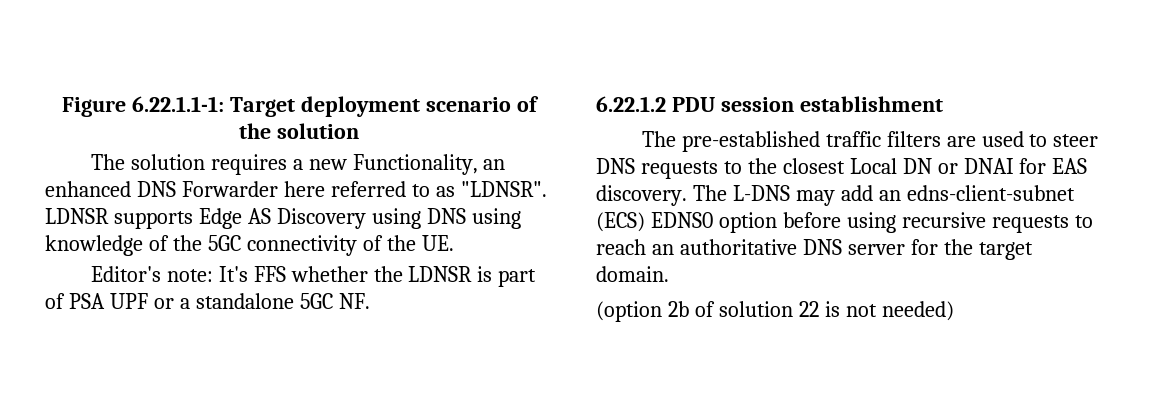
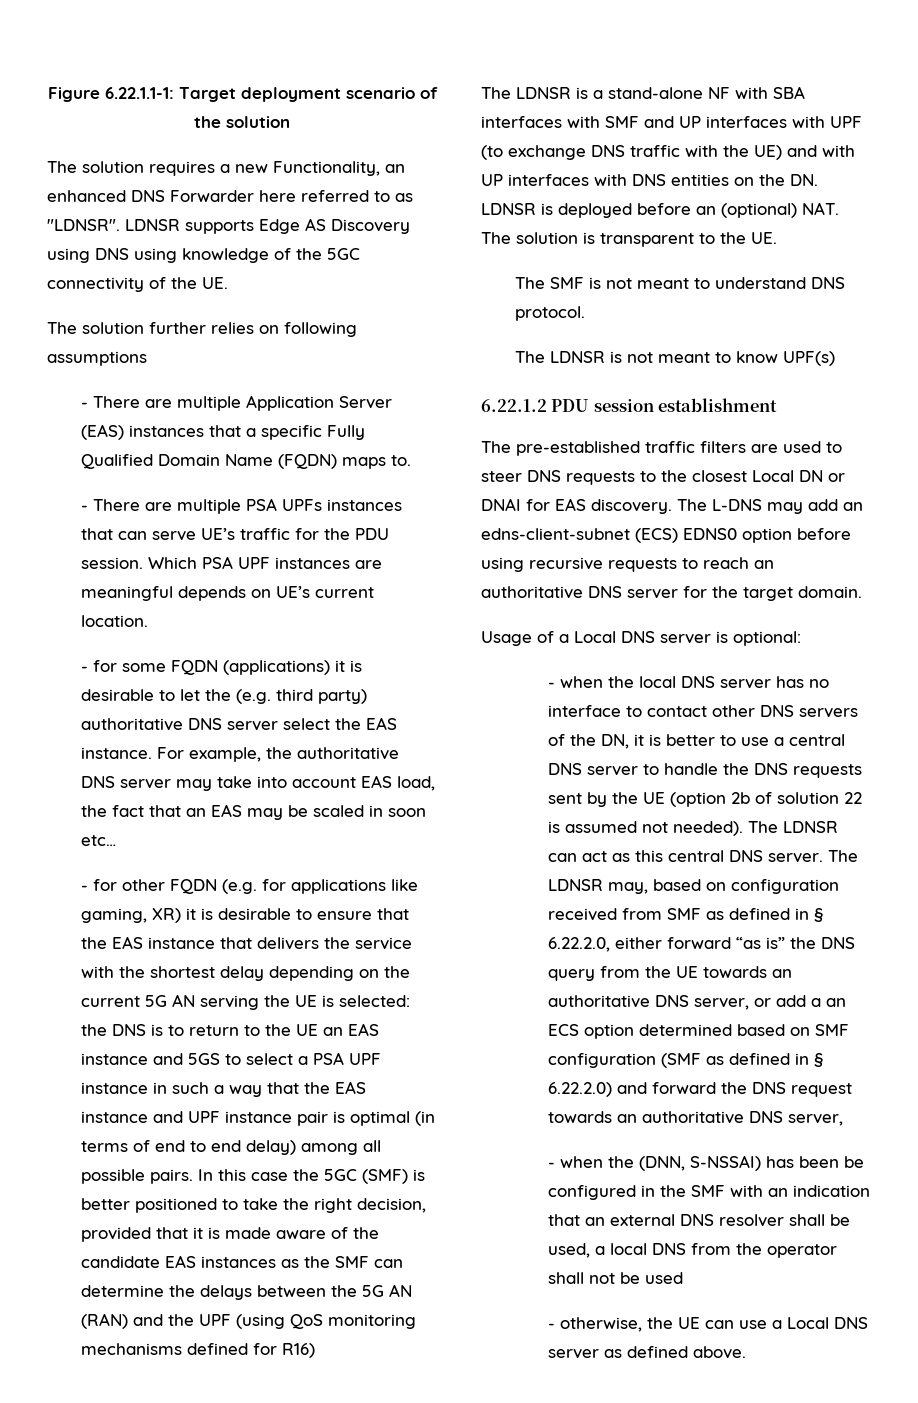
- Editor's note: It's FFS whether the LDNSR is part of PSA UPF or a standalone 5GC NF.
+ The solution further relies on following assumptions
+ - There are multiple Application Server (EAS) instances that a specific Fully Qualified Domain Name (FQDN) maps to.
+ - There are multiple PSA UPFs instances that can serve UE’s traffic for the PDU session. Which PSA UPF instances are meaningful depends on UE’s current location.
+ - for some FQDN (applications) it is desirable to let the (e.g. third party) authoritative DNS server select the EAS instance. For example, the authoritative DNS server may take into account EAS load, the fact that an EAS may be scaled in soon etc…
+ - for other FQDN (e.g. for applications like gaming, XR) it is desirable to ensure that the EAS instance that delivers the service with the shortest delay depending on the current 5G AN serving the UE is selected: the DNS is to return to the UE an EAS instance and 5GS to select a PSA UPF instance in such a way that the EAS instance and UPF instance pair is optimal (in terms of end to end delay) among all possible pairs. In this case the 5GC (SMF) is better positioned to take the right decision, provided that it is made aware of the candidate EAS instances as the SMF can determine the delays between the 5G AN (RAN) and the UPF (using QoS monitoring mechanisms defined for R16)
+ The LDNSR is a stand-alone NF with SBA interfaces with SMF and UP interfaces with UPF (to exchange DNS traffic with the UE) and with UP interfaces with DNS entities on the DN. LDNSR is deployed before an (optional) NAT. The solution is transparent to the UE.
+ The SMF is not meant to understand DNS protocol.
+ The LDNSR is not meant to know UPF(s)
- (option 2b of solution 22 is not needed)
+ Usage of a Local DNS server is optional:
+ - when the local DNS server has no interface to contact other DNS servers of the DN, it is better to use a central DNS server to handle the DNS requests sent by the UE (option 2b of solution 22 is assumed not needed). The LDNSR can act as this central DNS server. The LDNSR may, based on configuration received from SMF as defined in § 6.22.2.0, either forward “as is” the DNS query from the UE towards an authoritative DNS server, or add a an ECS option determined based on SMF configuration (SMF as defined in § 6.22.2.0) and forward the DNS request towards an authoritative DNS server,
+ - when the (DNN, S-NSSAI) has been be configured in the SMF with an indication that an external DNS resolver shall be used, a local DNS from the operator shall not be used
+ - otherwise, the UE can use a Local DNS server as defined above.

